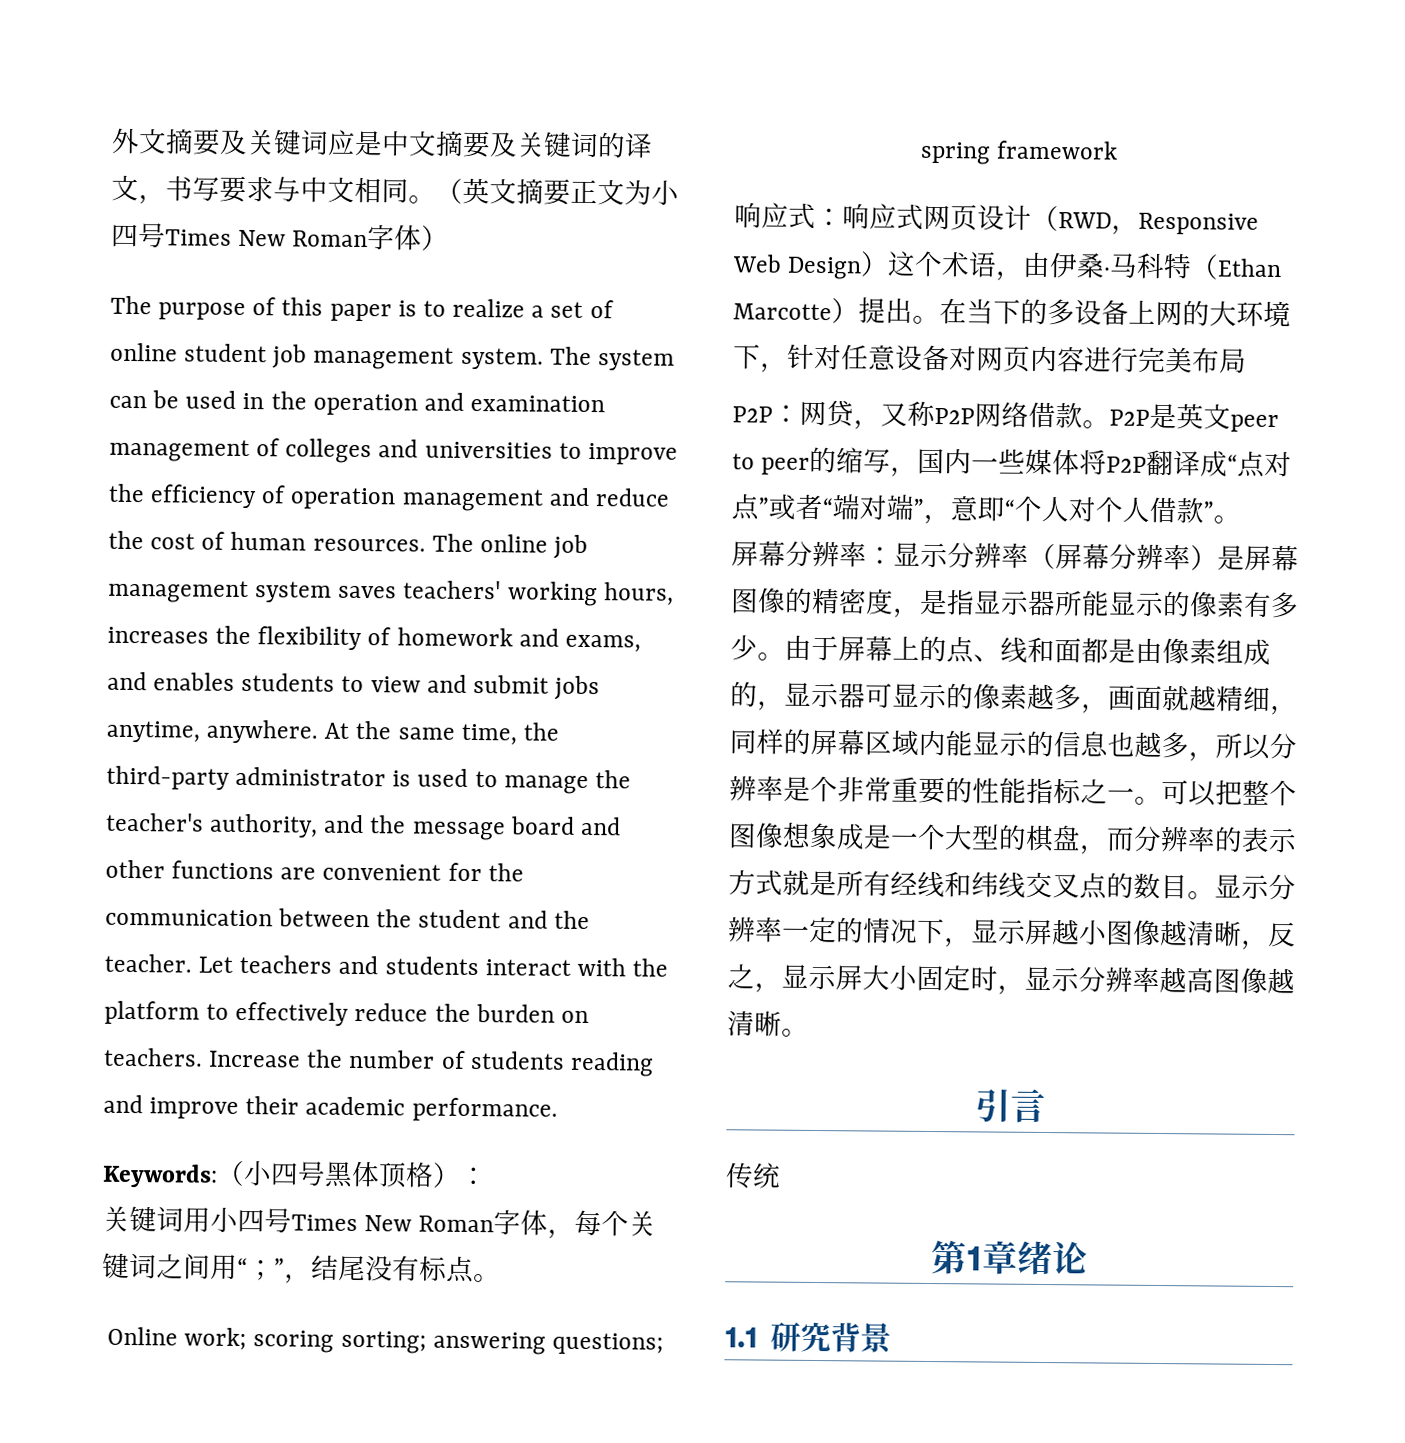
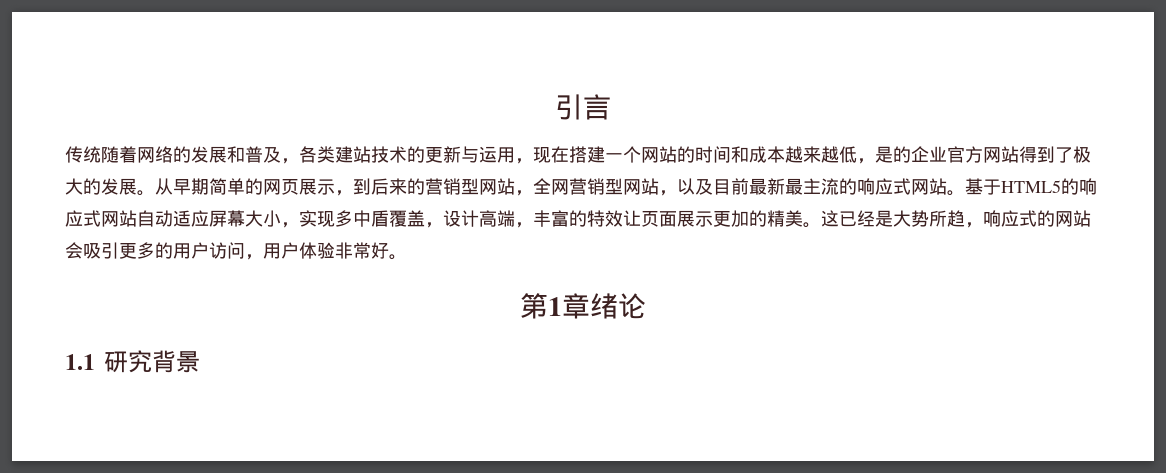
- 外文摘要及关键词应是中文摘要及关键词的译文，书写要求与中文相同。（英文摘要正文为小四号Times New Roman字体）
- The purpose of this paper is to realize a set of online student job management system. The system can be used in the operation and examination management of colleges and universities to improve the efficiency of operation management and reduce the cost of human resources. The online job management system saves teachers' working hours, increases the flexibility of homework and exams, and enables students to view and submit jobs anytime, anywhere. At the same time, the third-party administrator is used to manage the teacher's authority, and the message board and other functions are convenient for the communication between the student and the teacher. Let teachers and students interact with the platform to effectively reduce the burden on teachers. Increase the number of students reading and improve their academic performance.
- Keywords:（小四号黑体顶格）：
- 关键词用小四号Times New Roman字体，每个关键词之间用“；”，结尾没有标点。
- Online work; scoring sorting; answering questions; spring framework
- 响应式：响应式网页设计（RWD，Responsive Web Design）这个术语，由伊桑·马科特（Ethan Marcotte）提出。在当下的多设备上网的大环境下，针对任意设备对网页内容进行完美布局
- P2P：网贷，又称P2P网络借款。P2P是英文peer to peer的缩写，国内一些媒体将P2P翻译成“点对点”或者“端对端”，意即“个人对个人借款”。
- 屏幕分辨率：显示分辨率（屏幕分辨率）是屏幕图像的精密度，是指显示器所能显示的像素有多少。由于屏幕上的点、线和面都是由像素组成的，显示器可显示的像素越多，画面就越精细，同样的屏幕区域内能显示的信息也越多，所以分辨率是个非常重要的性能指标之一。可以把整个图像想象成是一个大型的棋盘，而分辨率的表示方式就是所有经线和纬线交叉点的数目。显示分辨率一定的情况下，显示屏越小图像越清晰，反之，显示屏大小固定时，显示分辨率越高图像越清晰。
  引言
- 传统
+ 传统随着网络的发展和普及，各类建站技术的更新与运用，现在搭建一个网站的时间和成本越来越低，是的企业官方网站得到了极大的发展。从早期简单的网页展示，到后来的营销型网站，全网营销型网站，以及目前最新最主流的响应式网站。基于HTML5的响应式网站自动适应屏幕大小，实现多中盾覆盖，设计高端，丰富的特效让页面展示更加的精美。这已经是大势所趋，响应式的网站会吸引更多的用户访问，用户体验非常好。

